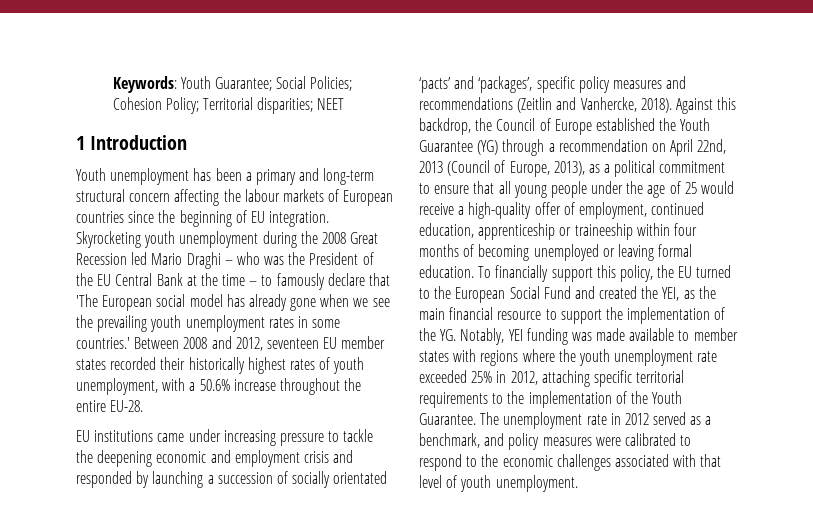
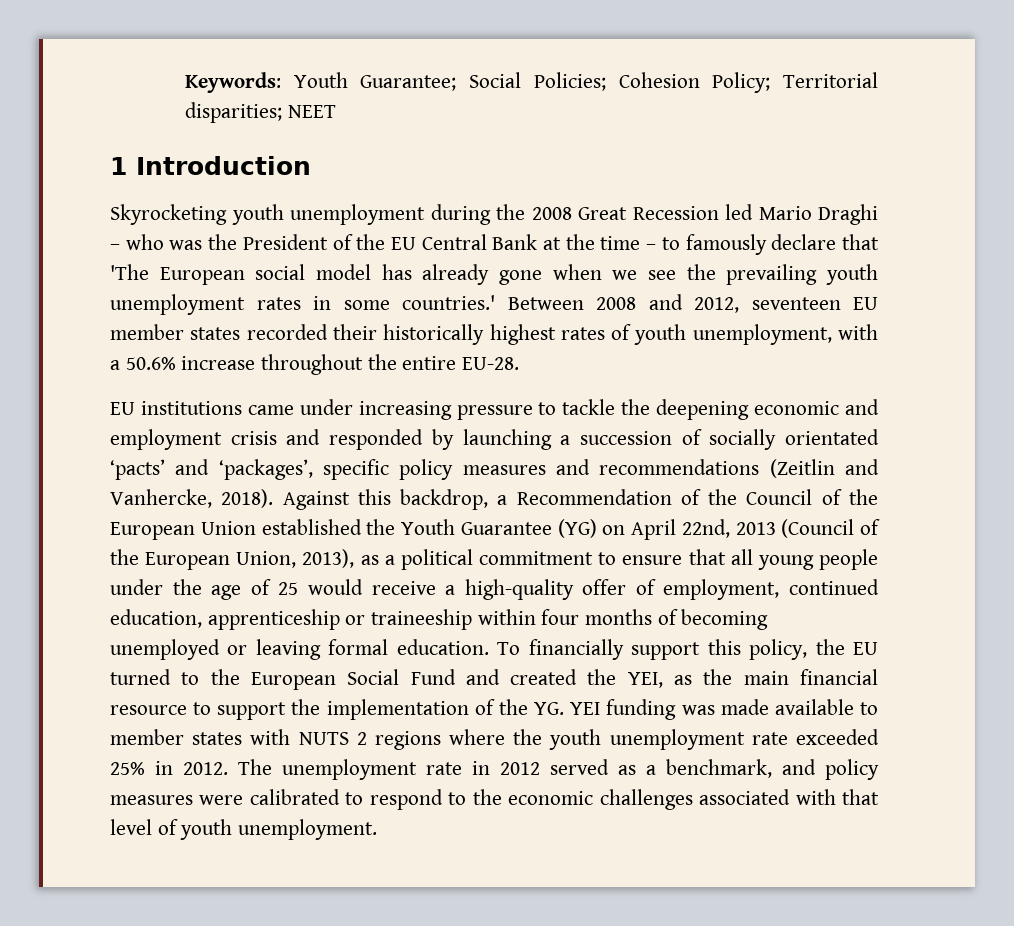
- Youth unemployment has been a primary and long-term structural concern affecting the labour markets of European countries since the beginning of EU integration.
- Against this backdrop, the Council of Europe established the Youth Guarantee (YG) through a recommendation on April 22nd, 2013 (Council of Europe, 2013), as a political commitment to ensure that all young people under the age of 25 would receive a high-quality offer of employment, continued education, apprenticeship or traineeship within four months of becoming unemployed or leaving formal education.
+ Against this backdrop, a Recommendation of the Council of the European Union established the Youth Guarantee (YG) on April 22nd, 2013 (Council of the European Union, 2013), as a political commitment to ensure that all young people under the age of 25 would receive a high-quality offer of employment, continued education, apprenticeship or traineeship within four months of becoming unemployed or leaving formal education.
- To financially support this policy, the EU turned to the European Social Fund and created the YEI, as the main financial resource to support the implementation of the YG. Notably, YEI funding was made available to member states with regions where the youth unemployment rate exceeded 25% in 2012, attaching specific territorial requirements to the implementation of the Youth Guarantee.
+ To financially support this policy, the EU turned to the European Social Fund and created the YEI, as the main financial resource to support the implementation of the YG. YEI funding was made available to member states with NUTS 2 regions where the youth unemployment rate exceeded 25% in 2012.

